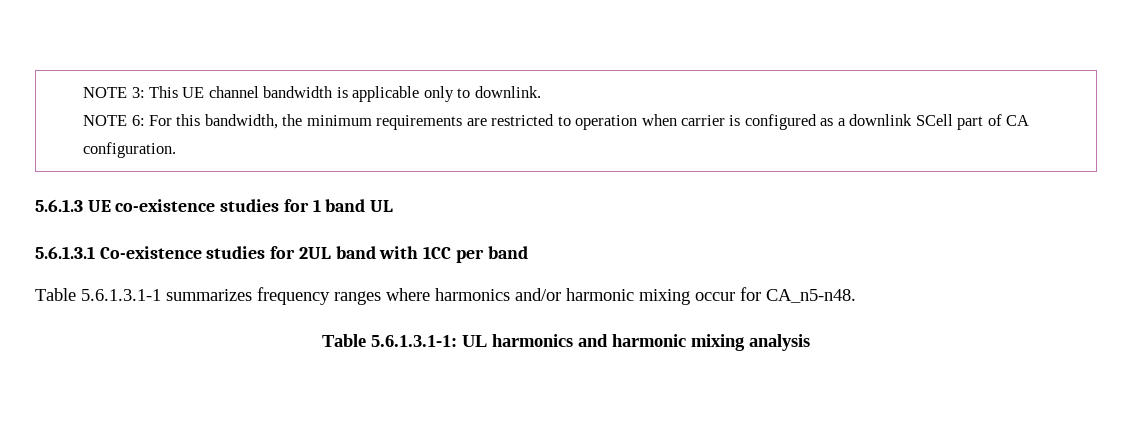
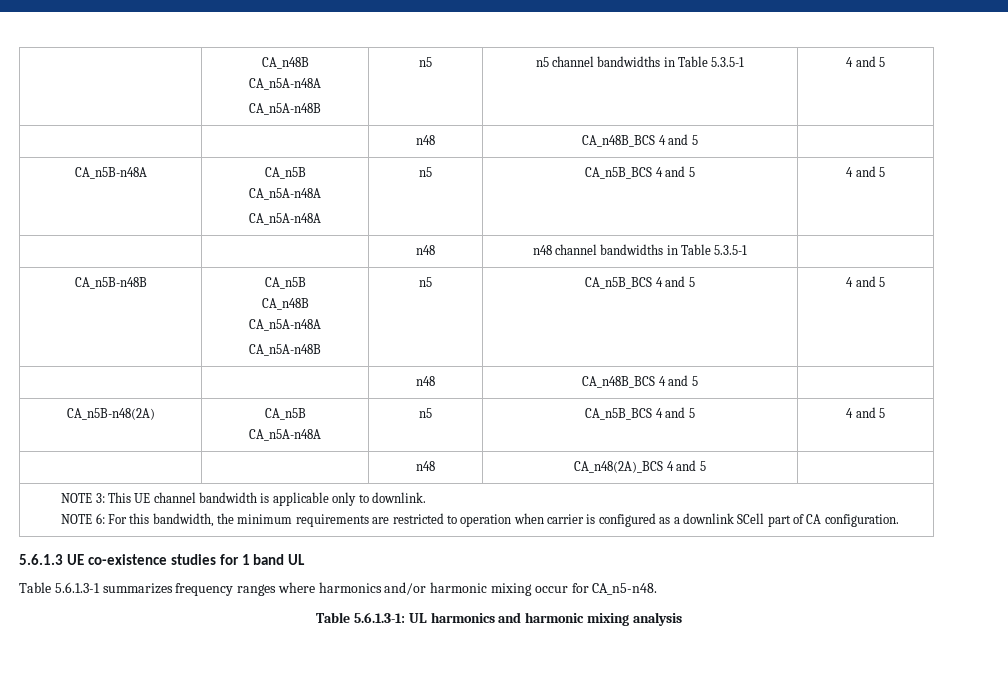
+ | CA_n48B
+ CA_n5A-n48A
+ CA_n5A-n48B | n5 | n5 channel bandwidths in Table 5.3.5-1 | 4 and 5
+ | | n48 | CA_n48B_BCS 4 and 5 |
+ CA_n5B-n48A | CA_n5B
+ CA_n5A-n48A
+ CA_n5A-n48A | n5 | CA_n5B_BCS 4 and 5 | 4 and 5
+ | | n48 | n48 channel bandwidths in Table 5.3.5-1 |
+ CA_n5B-n48B | CA_n5B
+ CA_n48B
+ CA_n5A-n48A
+ CA_n5A-n48B | n5 | CA_n5B_BCS 4 and 5 | 4 and 5
+ | | n48 | CA_n48B_BCS 4 and 5 |
+ CA_n5B-n48(2A) | CA_n5B
+ CA_n5A-n48A | n5 | CA_n5B_BCS 4 and 5 | 4 and 5
+ | | n48 | CA_n48(2A)_BCS 4 and 5 |
- 5.6.1.3.1 Co-existence studies for 2UL band with 1CC per band
- Table 5.6.1.3.1-1 summarizes frequency ranges where harmonics and/or harmonic mixing occur for CA_n5-n48.
+ Table 5.6.1.3-1 summarizes frequency ranges where harmonics and/or harmonic mixing occur for CA_n5-n48.
- Table 5.6.1.3.1-1: UL harmonics and harmonic mixing analysis
+ Table 5.6.1.3-1: UL harmonics and harmonic mixing analysis

